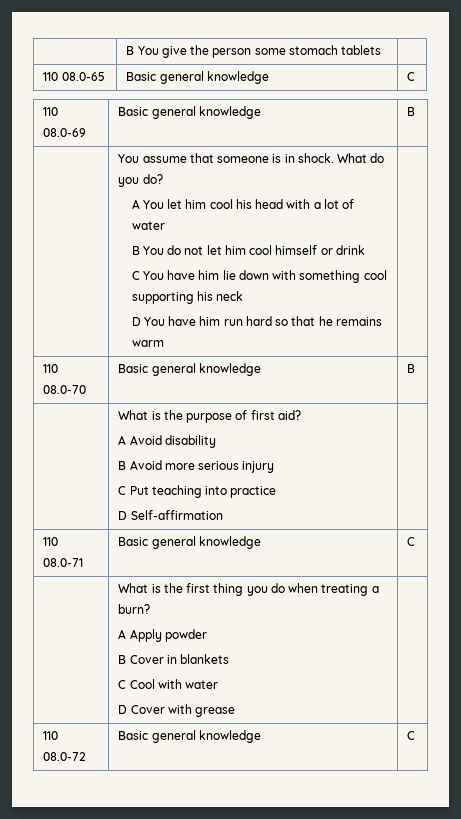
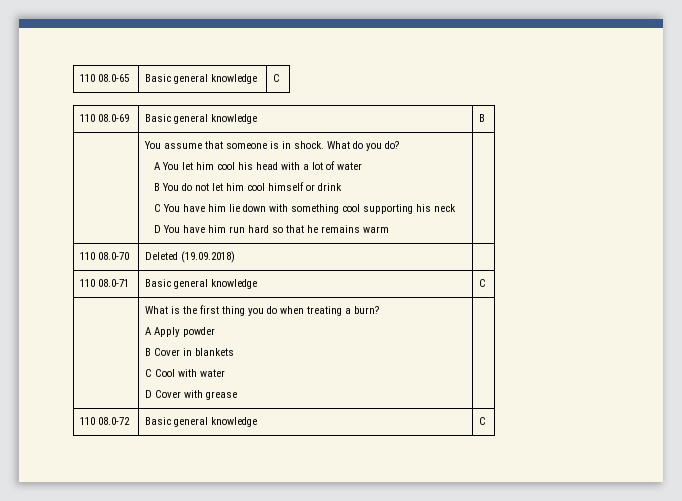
- | B You give the person some stomach tablets |
- 110 08.0-70 | Basic general knowledge | B
- | What is the purpose of first aid?
- A Avoid disability
- B Avoid more serious injury
- C Put teaching into practice
- D Self-affirmation |
+ 110 08.0-70 | Deleted (19.09.2018) |

